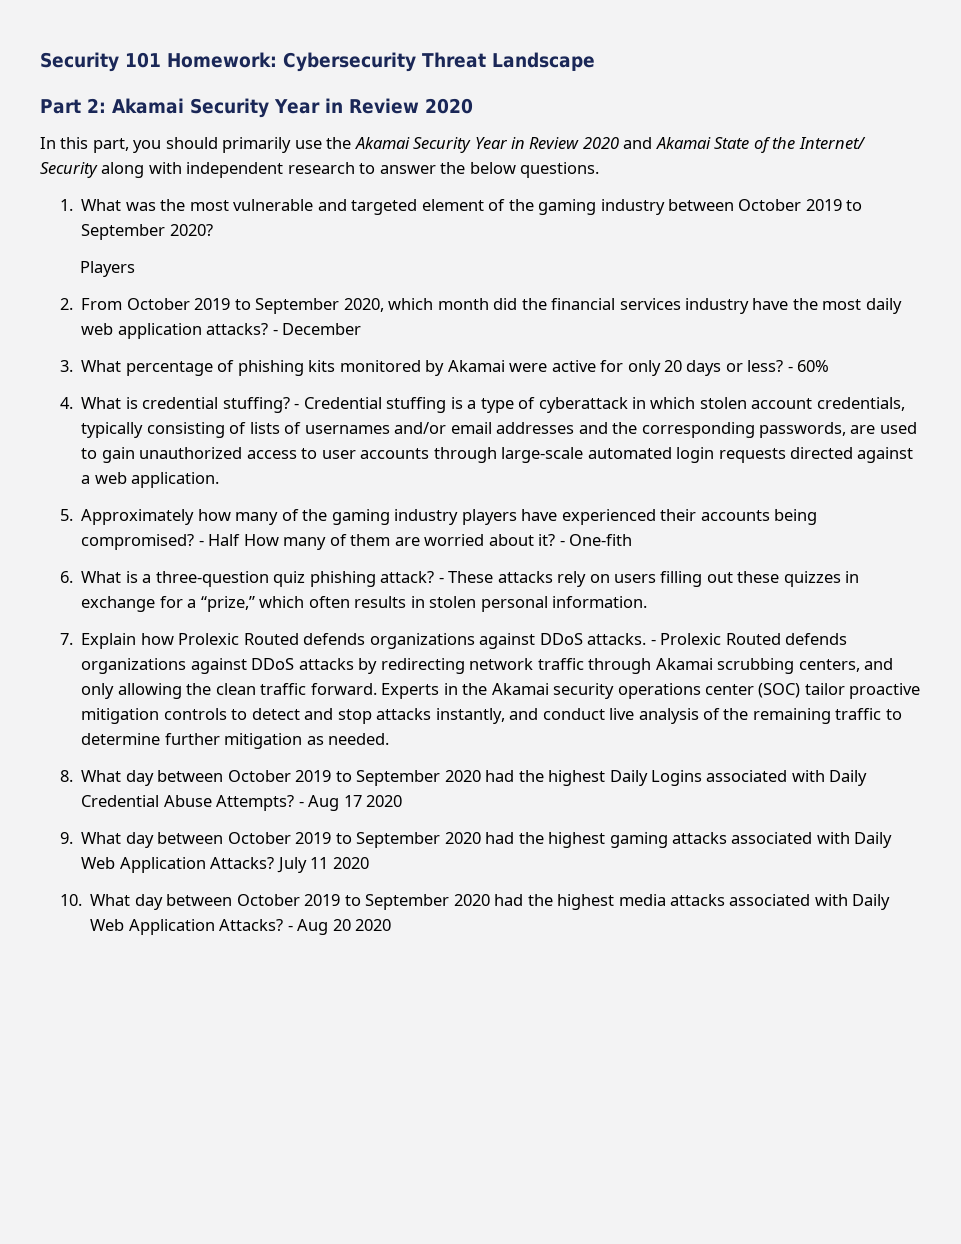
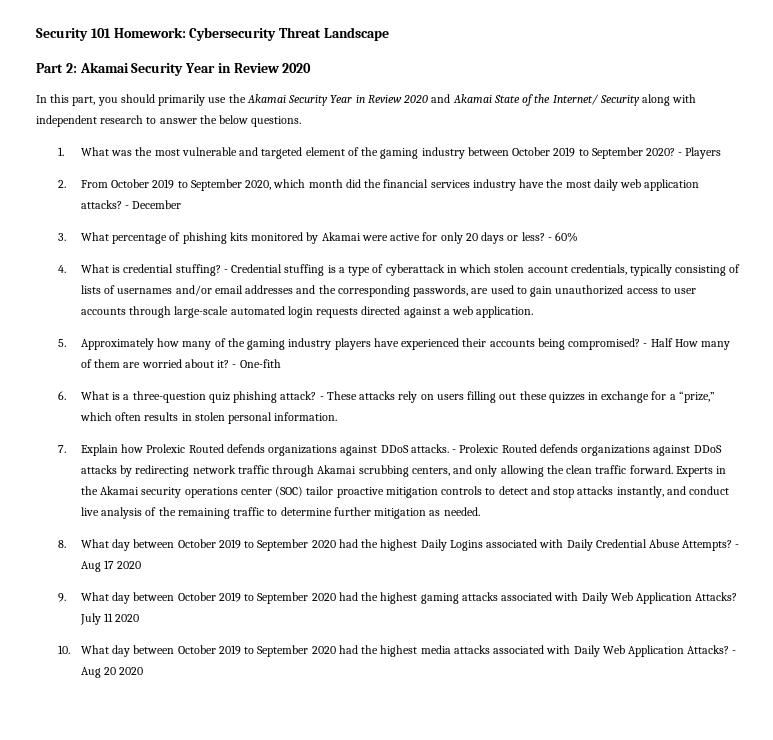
- 1. What was the most vulnerable and targeted element of the gaming industry between October 2019 to September 2020?
- Players
+ 1. What was the most vulnerable and targeted element of the gaming industry between October 2019 to September 2020? - Players

